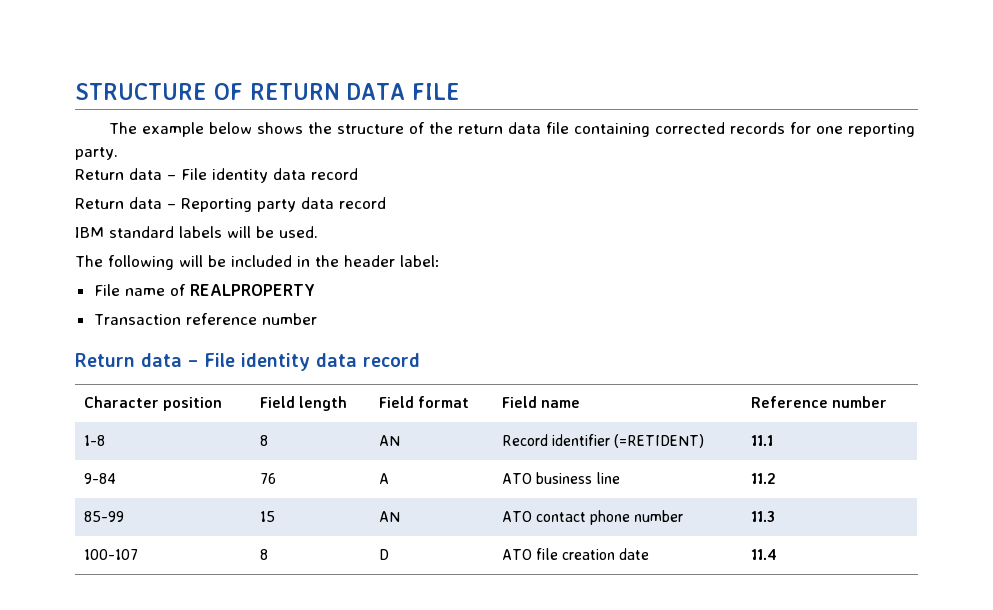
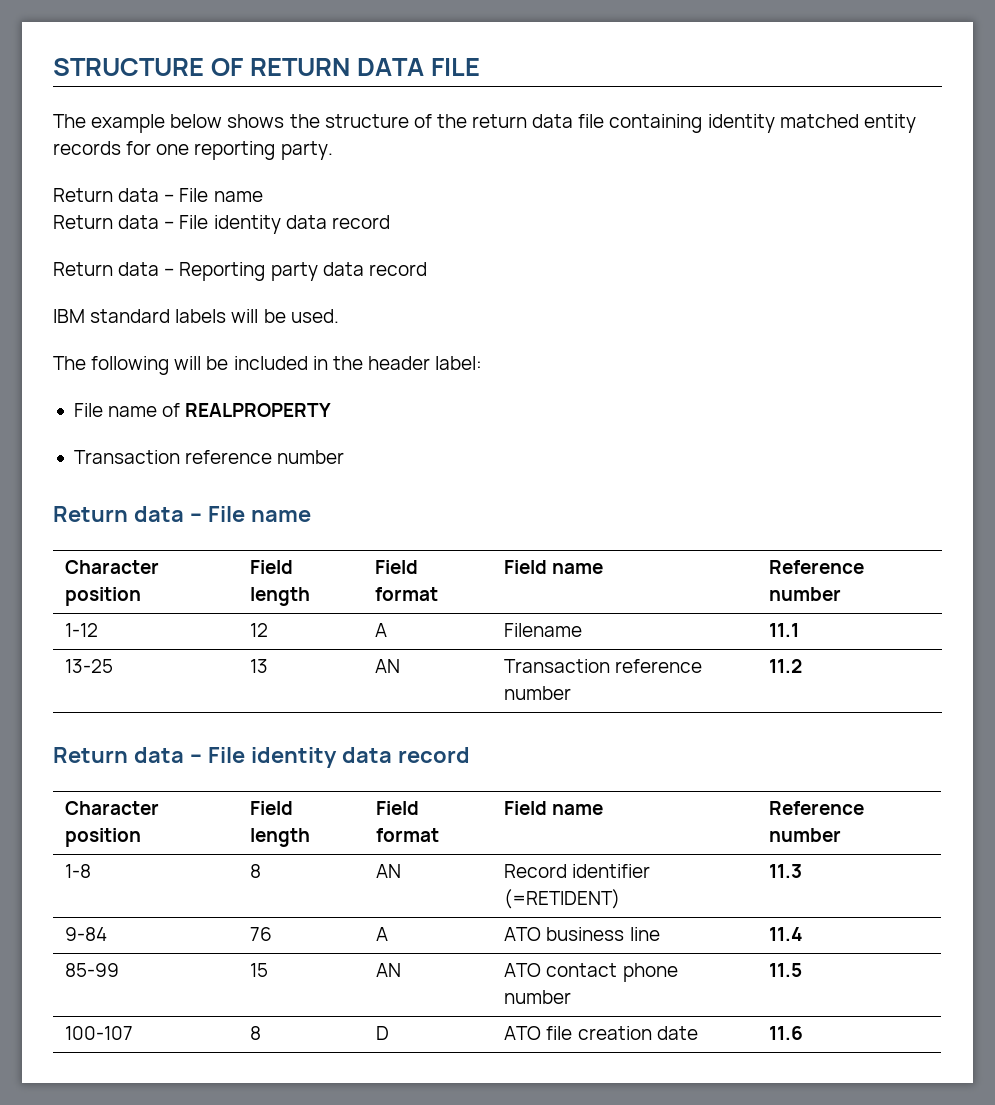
- The example below shows the structure of the return data file containing corrected records for one reporting party.
+ The example below shows the structure of the return data file containing identity matched entity records for one reporting party.
+ Return data – File name
  File name of REALPROPERTY
  Transaction reference number
+ Return data – File name
+ Character position | Field length | Field format | Field name | Reference number
+ 1-12 | 12 | A | Filename | 11.1
+ 13-25 | 13 | AN | Transaction reference number | 11.2
- 1-8 | 8 | AN | Record identifier (=RETIDENT) | 11.1
+ 1-8 | 8 | AN | Record identifier (=RETIDENT) | 11.3
- 9-84 | 76 | A | ATO business line | 11.2
+ 9-84 | 76 | A | ATO business line | 11.4
- 85-99 | 15 | AN | ATO contact phone number | 11.3
+ 85-99 | 15 | AN | ATO contact phone number | 11.5
- 100-107 | 8 | D | ATO file creation date | 11.4
+ 100-107 | 8 | D | ATO file creation date | 11.6

